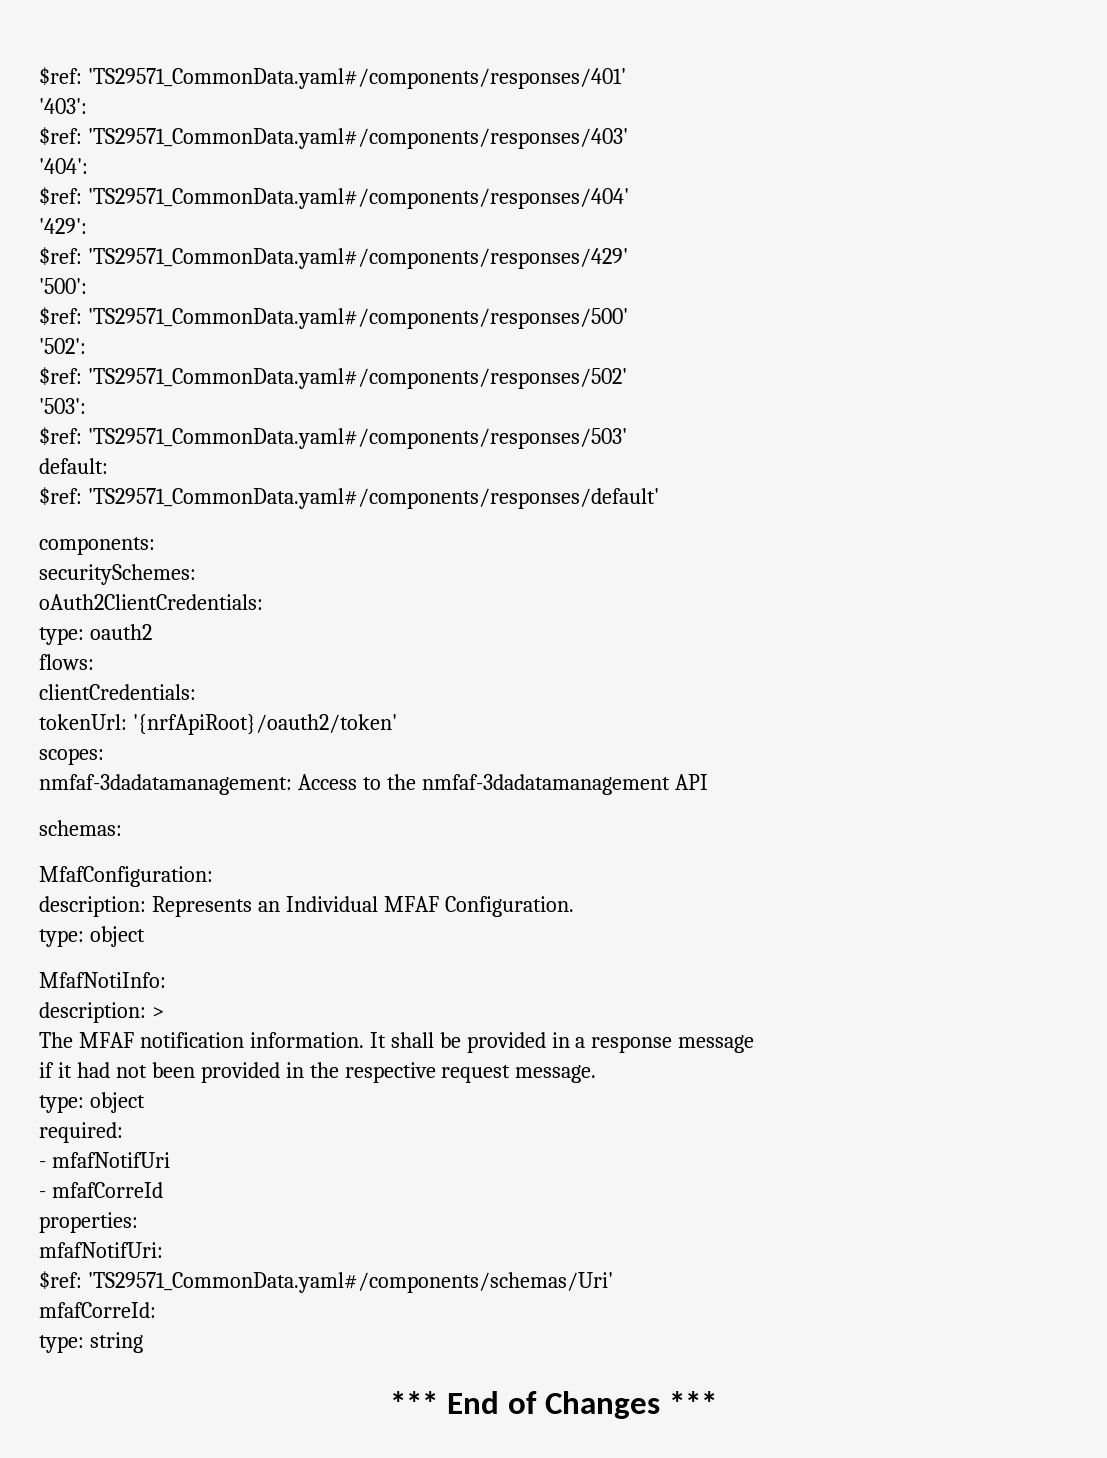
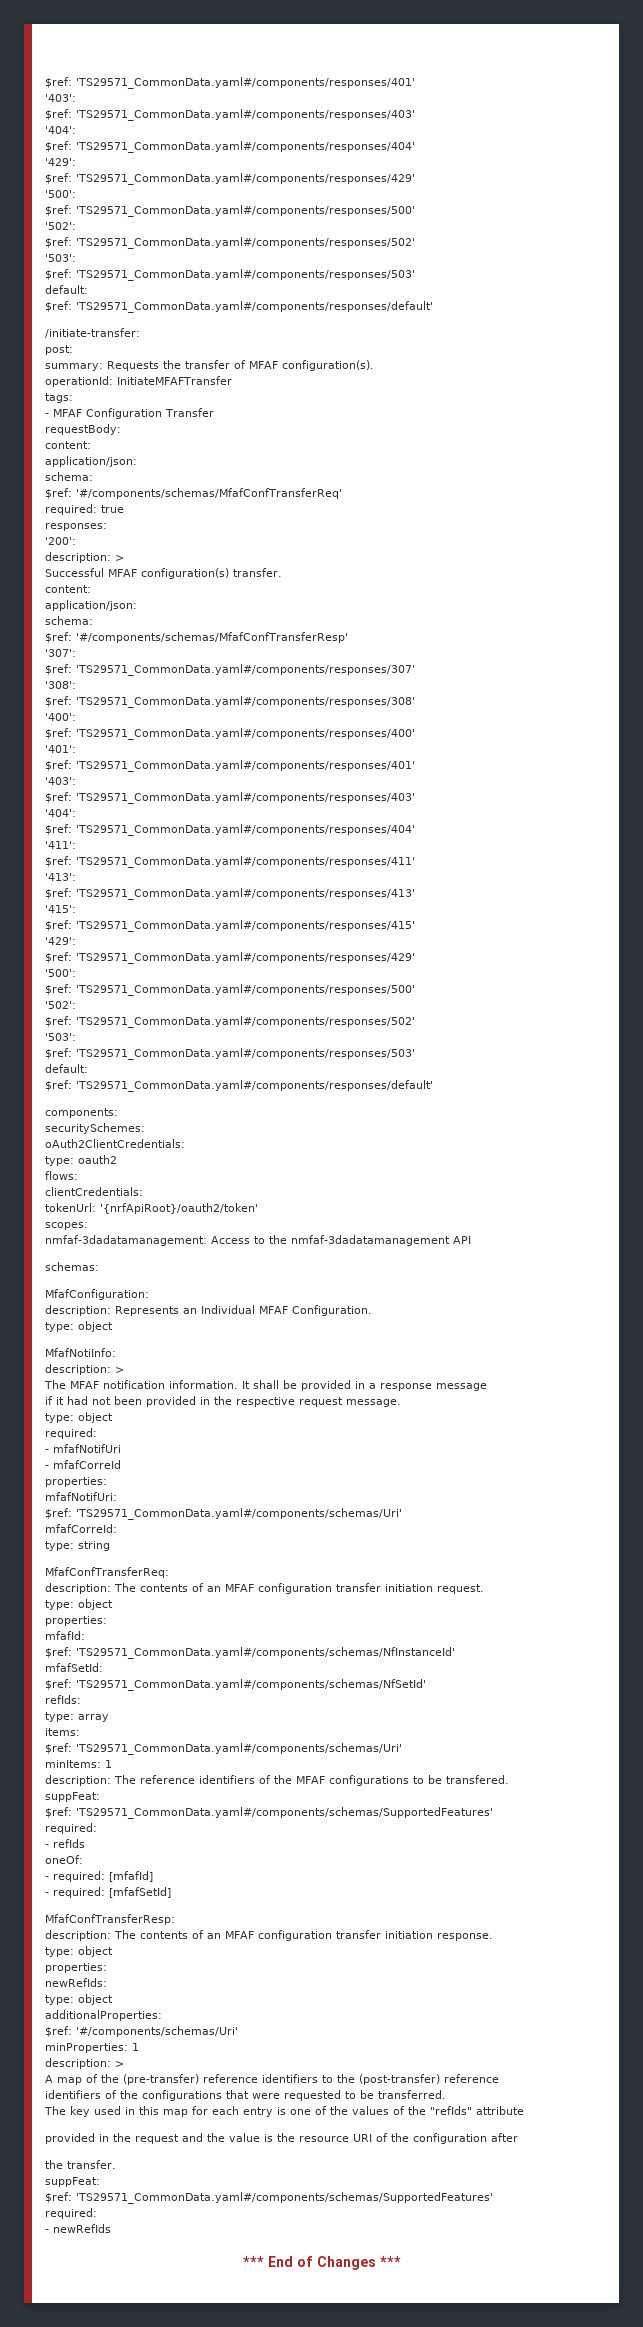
+ /initiate-transfer:
+ post:
+ summary: Requests the transfer of MFAF configuration(s).
+ operationId: InitiateMFAFTransfer
+ tags:
+ - MFAF Configuration Transfer
+ requestBody:
+ content:
+ application/json:
+ schema:
+ $ref: '#/components/schemas/MfafConfTransferReq'
+ required: true
+ responses:
+ '200':
+ description: >
+ Successful MFAF configuration(s) transfer.
+ content:
+ application/json:
+ schema:
+ $ref: '#/components/schemas/MfafConfTransferResp'
+ '307':
+ $ref: 'TS29571_CommonData.yaml#/components/responses/307'
+ '308':
+ $ref: 'TS29571_CommonData.yaml#/components/responses/308'
+ '400':
+ $ref: 'TS29571_CommonData.yaml#/components/responses/400'
+ '401':
+ $ref: 'TS29571_CommonData.yaml#/components/responses/401'
+ '403':
+ $ref: 'TS29571_CommonData.yaml#/components/responses/403'
+ '404':
+ $ref: 'TS29571_CommonData.yaml#/components/responses/404'
+ '411':
+ $ref: 'TS29571_CommonData.yaml#/components/responses/411'
+ '413':
+ $ref: 'TS29571_CommonData.yaml#/components/responses/413'
+ '415':
+ $ref: 'TS29571_CommonData.yaml#/components/responses/415'
+ '429':
+ $ref: 'TS29571_CommonData.yaml#/components/responses/429'
+ '500':
+ $ref: 'TS29571_CommonData.yaml#/components/responses/500'
+ '502':
+ $ref: 'TS29571_CommonData.yaml#/components/responses/502'
+ '503':
+ $ref: 'TS29571_CommonData.yaml#/components/responses/503'
+ default:
+ $ref: 'TS29571_CommonData.yaml#/components/responses/default'
+ MfafConfTransferReq:
+ description: The contents of an MFAF configuration transfer initiation request.
+ type: object
+ properties:
+ mfafId:
+ $ref: 'TS29571_CommonData.yaml#/components/schemas/NfInstanceId'
+ mfafSetId:
+ $ref: 'TS29571_CommonData.yaml#/components/schemas/NfSetId'
+ refIds:
+ type: array
+ items:
+ $ref: 'TS29571_CommonData.yaml#/components/schemas/Uri'
+ minItems: 1
+ description: The reference identifiers of the MFAF configurations to be transfered.
+ suppFeat:
+ $ref: 'TS29571_CommonData.yaml#/components/schemas/SupportedFeatures'
+ required:
+ - refIds
+ oneOf:
+ - required: [mfafId]
+ - required: [mfafSetId]
+ MfafConfTransferResp:
+ description: The contents of an MFAF configuration transfer initiation response.
+ type: object
+ properties:
+ newRefIds:
+ type: object
+ additionalProperties:
+ $ref: '#/components/schemas/Uri'
+ minProperties: 1
+ description: >
+ A map of the (pre-transfer) reference identifiers to the (post-transfer) reference
+ identifiers of the configurations that were requested to be transferred.
+ The key used in this map for each entry is one of the values of the "refIds" attribute
+ provided in the request and the value is the resource URI of the configuration after
+ the transfer.
+ suppFeat:
+ $ref: 'TS29571_CommonData.yaml#/components/schemas/SupportedFeatures'
+ required:
+ - newRefIds

